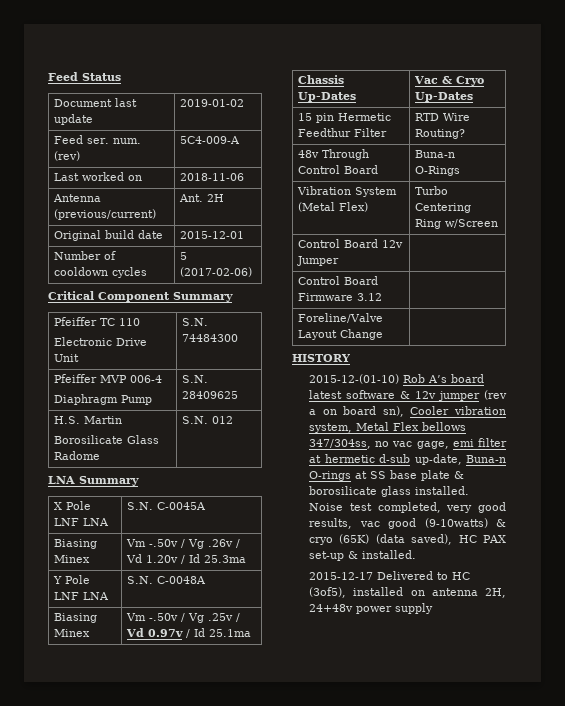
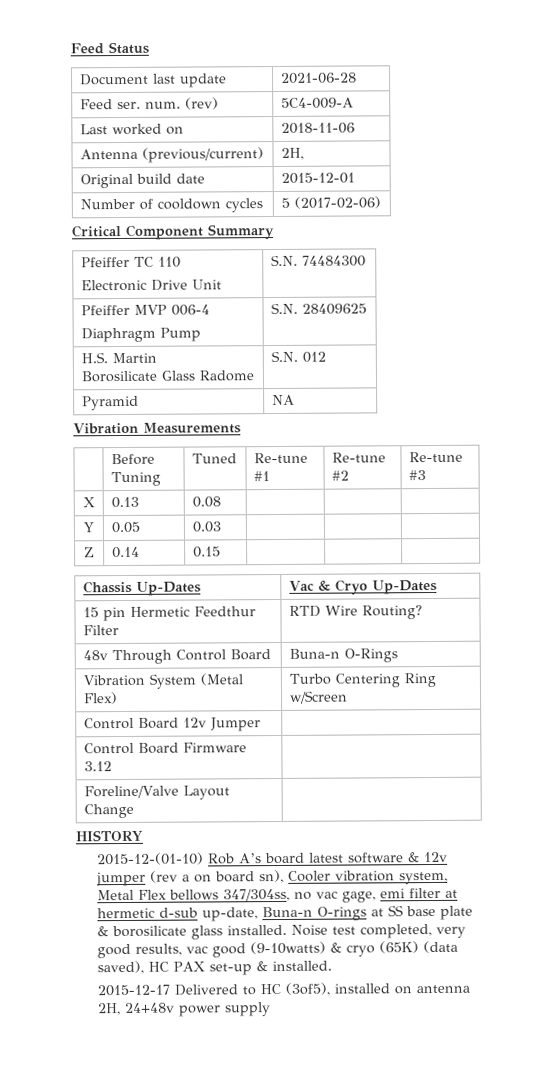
- Document last update | 2019-01-02
+ Document last update | 2021-06-28
- Antenna (previous/current) | Ant. 2H
+ Antenna (previous/current) | 2H,
- LNA Summary
- X Pole LNF LNA | S.N. C-0045A
- Biasing Minex | Vm -.50v / Vg .26v / Vd 1.20v / Id 25.3ma
- Y Pole LNF LNA | S.N. C-0048A
- Biasing Minex | Vm -.50v / Vg .25v / Vd 0.97v / Id 25.1ma
+ Pyramid | NA
+ Vibration Measurements
+ | Before Tuning | Tuned | Re-tune #1 | Re-tune #2 | Re-tune #3
+ X | 0.13 | 0.08 | | |
+ Y | 0.05 | 0.03 | | |
+ Z | 0.14 | 0.15 | | |

